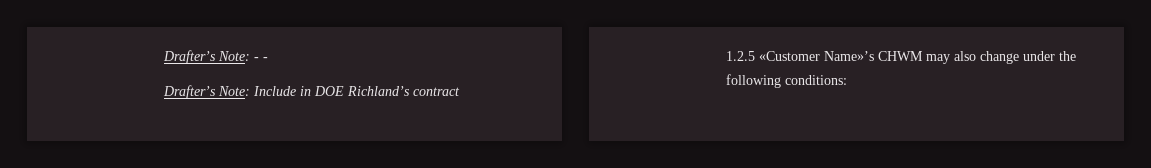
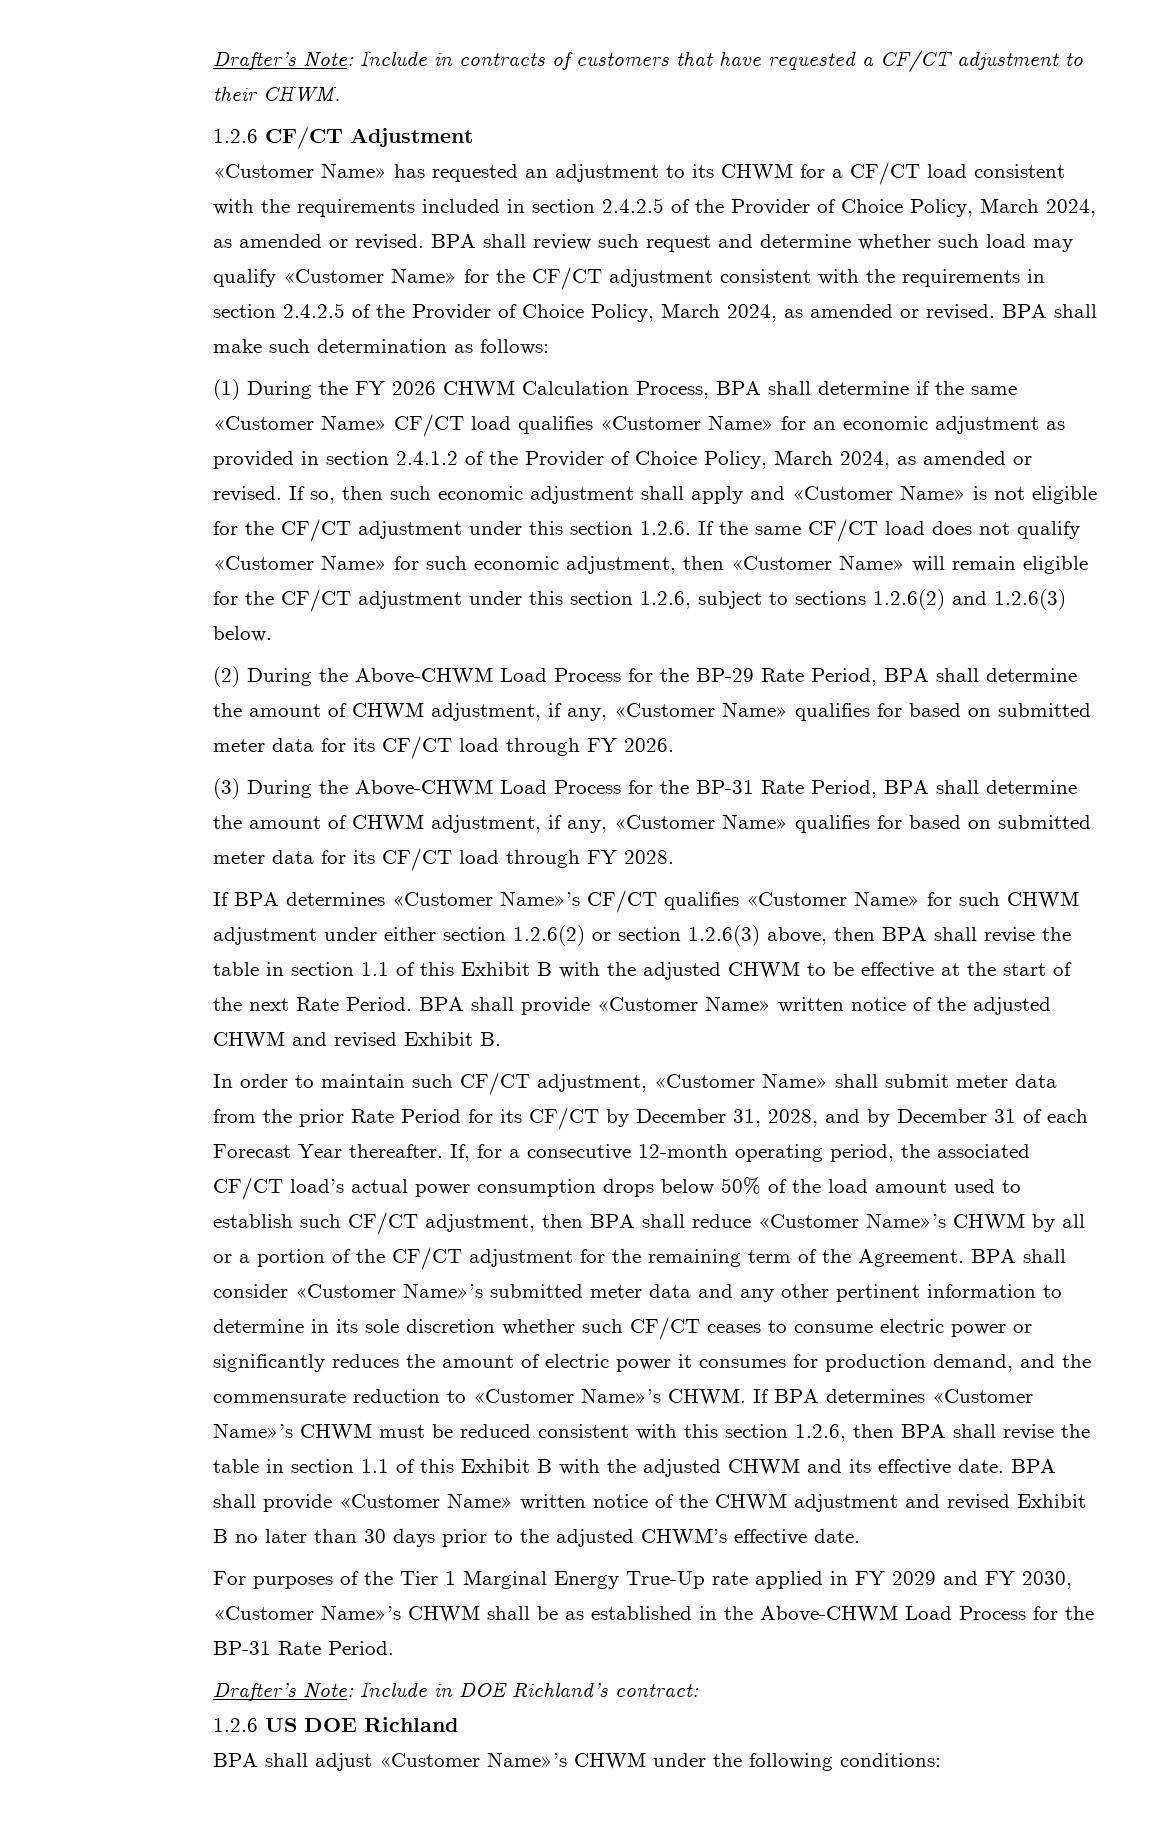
- Drafter’s Note: - -
+ Drafter’s Note: Include in contracts of customers that have requested a CF/CT adjustment to their CHWM.
+ 1.2.6 CF/CT Adjustment
+ «Customer Name» has requested an adjustment to its CHWM for a CF/CT load consistent with the requirements included in section 2.4.2.5 of the Provider of Choice Policy, March 2024, as amended or revised. BPA shall review such request and determine whether such load may qualify «Customer Name» for the CF/CT adjustment consistent with the requirements in section 2.4.2.5 of the Provider of Choice Policy, March 2024, as amended or revised. BPA shall make such determination as follows:
+ (1) During the FY 2026 CHWM Calculation Process, BPA shall determine if the same «Customer Name» CF/CT load qualifies «Customer Name» for an economic adjustment as provided in section 2.4.1.2 of the Provider of Choice Policy, March 2024, as amended or revised. If so, then such economic adjustment shall apply and «Customer Name» is not eligible for the CF/CT adjustment under this section 1.2.6. If the same CF/CT load does not qualify «Customer Name» for such economic adjustment, then «Customer Name» will remain eligible for the CF/CT adjustment under this section 1.2.6, subject to sections 1.2.6(2) and 1.2.6(3) below.
+ (2) During the Above-CHWM Load Process for the BP-29 Rate Period, BPA shall determine the amount of CHWM adjustment, if any, «Customer Name» qualifies for based on submitted meter data for its CF/CT load through FY 2026.
+ (3) During the Above-CHWM Load Process for the BP-31 Rate Period, BPA shall determine the amount of CHWM adjustment, if any, «Customer Name» qualifies for based on submitted meter data for its CF/CT load through FY 2028.
+ If BPA determines «Customer Name»’s CF/CT qualifies «Customer Name» for such CHWM adjustment under either section 1.2.6(2) or section 1.2.6(3) above, then BPA shall revise the table in section 1.1 of this Exhibit B with the adjusted CHWM to be effective at the start of the next Rate Period. BPA shall provide «Customer Name» written notice of the adjusted CHWM and revised Exhibit B.
+ In order to maintain such CF/CT adjustment, «Customer Name» shall submit meter data from the prior Rate Period for its CF/CT by December 31, 2028, and by December 31 of each Forecast Year thereafter. If, for a consecutive 12-month operating period, the associated CF/CT load’s actual power consumption drops below 50% of the load amount used to establish such CF/CT adjustment, then BPA shall reduce «Customer Name»’s CHWM by all or a portion of the CF/CT adjustment for the remaining term of the Agreement. BPA shall consider «Customer Name»’s submitted meter data and any other pertinent information to determine in its sole discretion whether such CF/CT ceases to consume electric power or significantly reduces the amount of electric power it consumes for production demand, and the commensurate reduction to «Customer Name»’s CHWM. If BPA determines «Customer Name»’s CHWM must be reduced consistent with this section 1.2.6, then BPA shall revise the table in section 1.1 of this Exhibit B with the adjusted CHWM and its effective date. BPA shall provide «Customer Name» written notice of the CHWM adjustment and revised Exhibit B no later than 30 days prior to the adjusted CHWM’s effective date.
+ For purposes of the Tier 1 Marginal Energy True-Up rate applied in FY 2029 and FY 2030, «Customer Name»’s CHWM shall be as established in the Above-CHWM Load Process for the BP-31 Rate Period.
- Drafter’s Note: Include in DOE Richland’s contract
- 1.2.5 «Customer Name»’s CHWM may also change under the following conditions:
+ Drafter’s Note: Include in DOE Richland’s contract:
+ 1.2.6 US DOE Richland
+ BPA shall adjust «Customer Name»’s CHWM under the following conditions:

